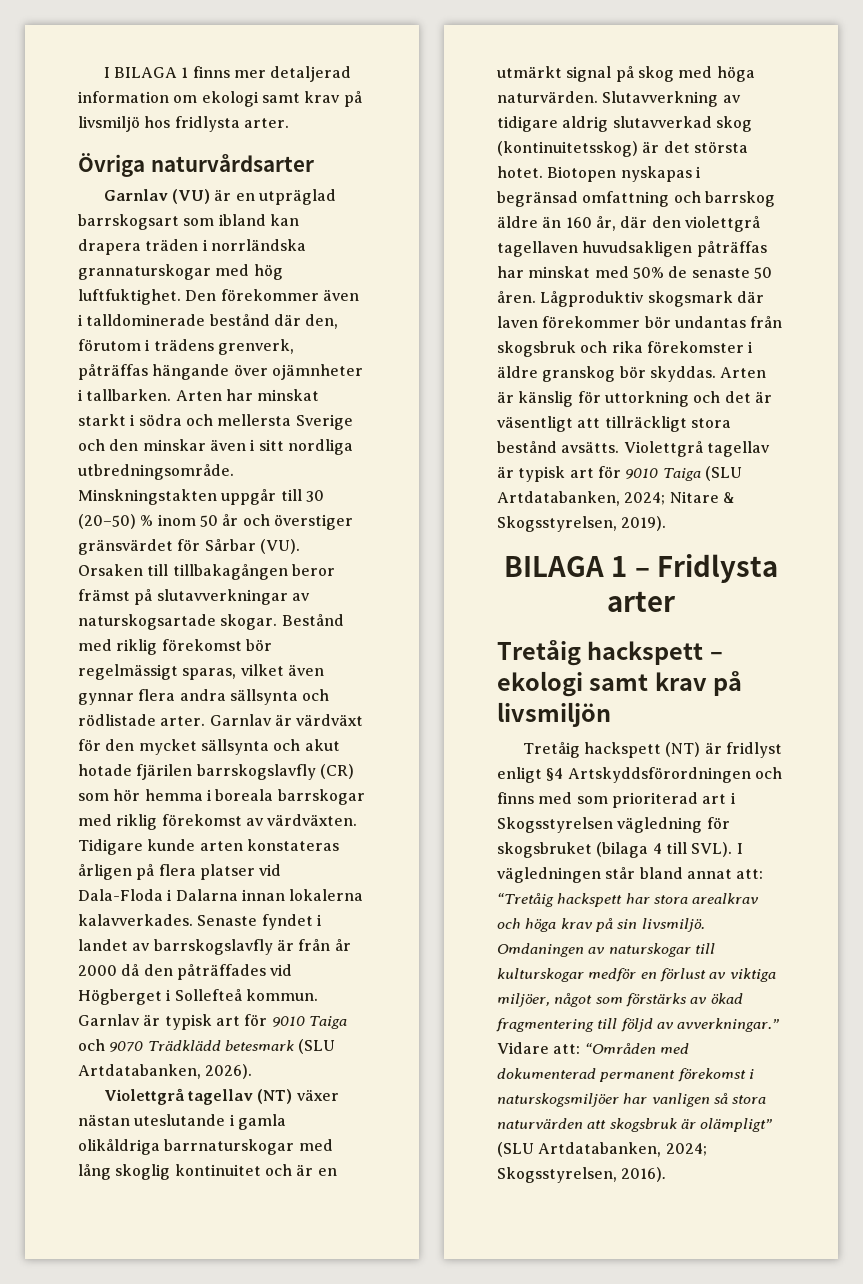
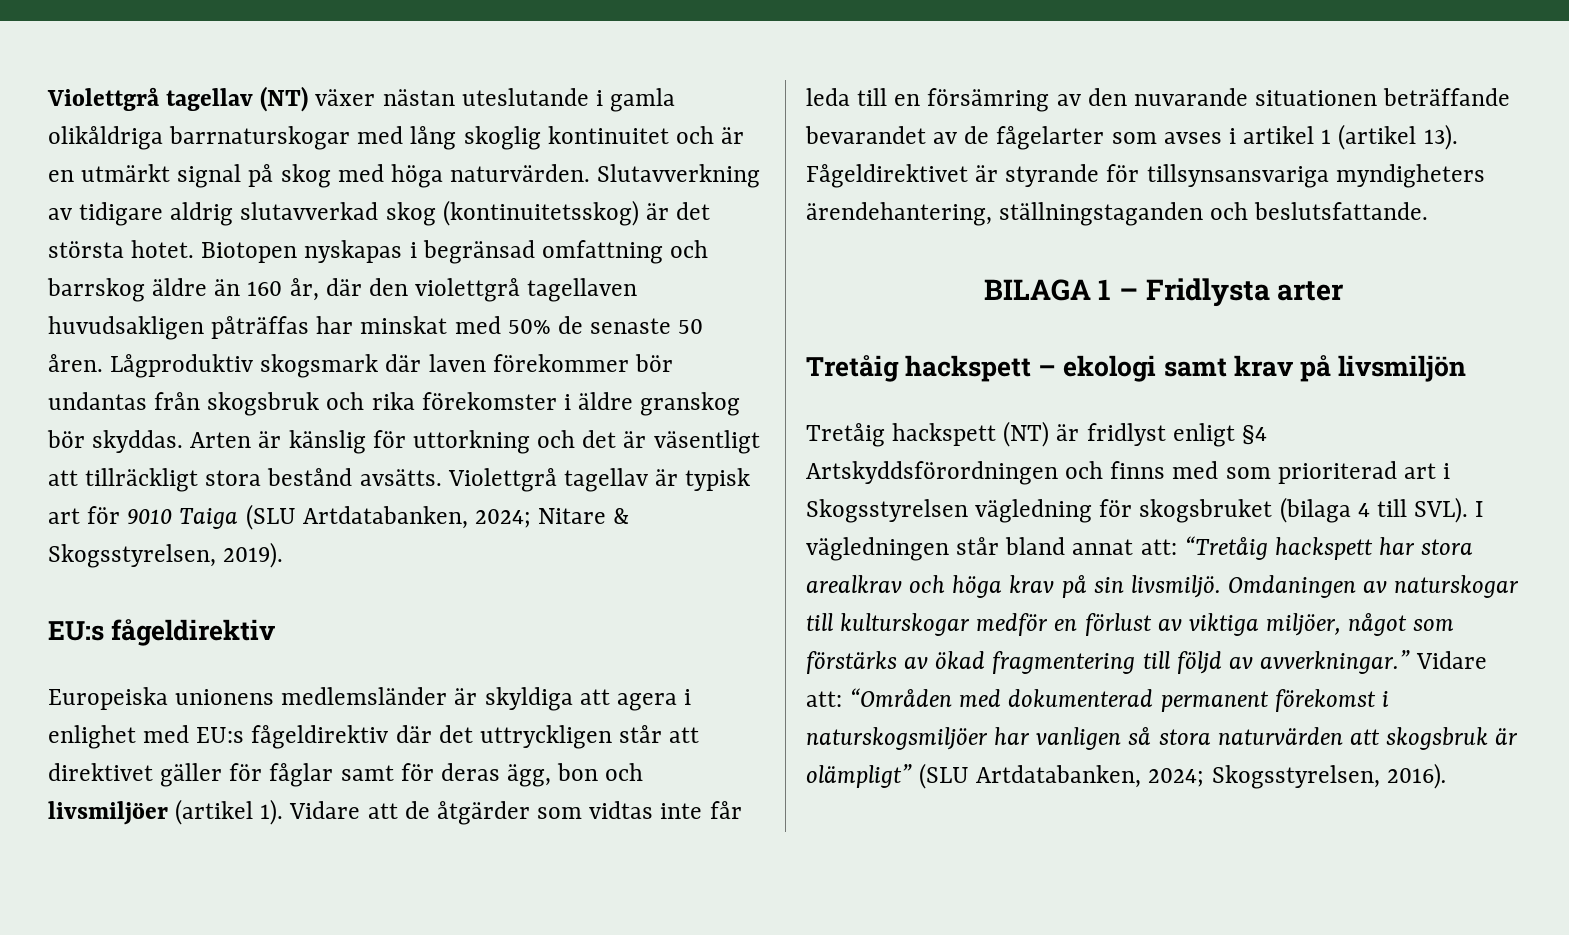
- I BILAGA 1 finns mer detaljerad information om ekologi samt krav på livsmiljö hos fridlysta arter.
- Övriga naturvårdsarter
- Garnlav (VU) är en utpräglad barrskogsart som ibland kan drapera träden i norrländska grannaturskogar med hög luftfuktighet. Den förekommer även i talldominerade bestånd där den, förutom i trädens grenverk, påträffas hängande över ojämnheter i tallbarken. Arten har minskat starkt i södra och mellersta Sverige och den minskar även i sitt nordliga utbredningsområde. Minskningstakten uppgår till 30 (20–50) % inom 50 år och överstiger gränsvärdet för Sårbar (VU). Orsaken till tillbakagången beror främst på slutavverkningar av naturskogsartade skogar. Bestånd med riklig förekomst bör regelmässigt sparas, vilket även gynnar flera andra sällsynta och rödlistade arter. Garnlav är värdväxt för den mycket sällsynta och akut hotade fjärilen barrskogslavfly (CR) som hör hemma i boreala barrskogar med riklig förekomst av värdväxten. Tidigare kunde arten konstateras årligen på flera platser vid Dala-Floda i Dalarna innan lokalerna kalavverkades. Senaste fyndet i landet av barrskogslavfly är från år 2000 då den påträffades vid Högberget i Sollefteå kommun. Garnlav är typisk art för 9010 Taiga och 9070 Trädklädd betesmark (SLU Artdatabanken, 2026).
  Violettgrå tagellav är typisk art för 9010 Taiga (SLU Artdatabanken, 2024; Nitare & Skogsstyrelsen, 2019).
+ EU:s fågeldirektiv
+ Europeiska unionens medlemsländer är skyldiga att agera i enlighet med EU:s fågeldirektiv där det uttryckligen står att direktivet gäller för fåglar samt för deras ägg, bon och livsmiljöer (artikel 1). Vidare att de åtgärder som vidtas inte får leda till en försämring av den nuvarande situationen beträffande bevarandet av de fågelarter som avses i artikel 1 (artikel 13). Fågeldirektivet är styrande för tillsynsansvariga myndigheters ärendehantering, ställningstaganden och beslutsfattande.

